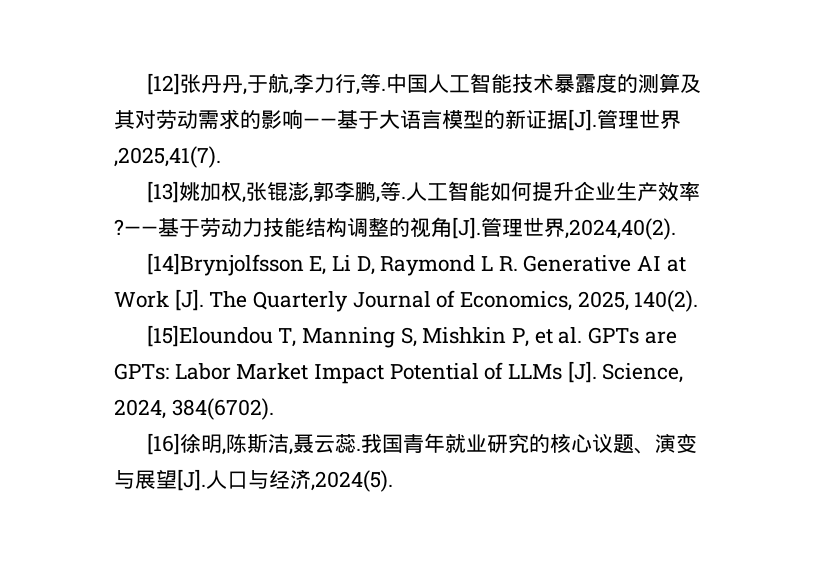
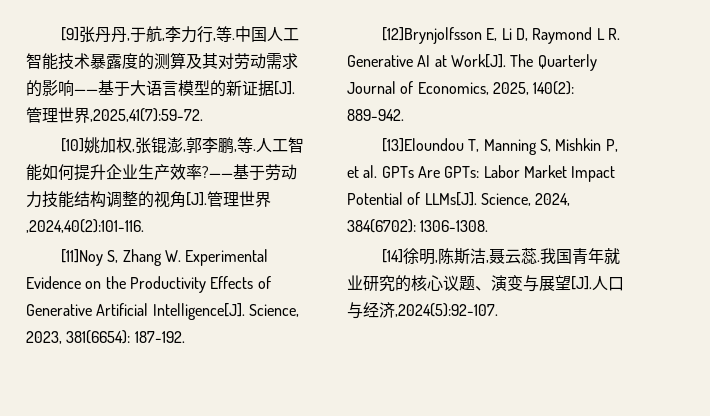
- [12]张丹丹,于航,李力行,等.
+ [9]张丹丹,于航,李力行,等.
- 中国人工智能技术暴露度的测算及其对劳动需求的影响——基于大语言模型的新证据[J].管理世界,2025,41(7).
- [13]姚加权,张锟澎,郭李鹏,等.
+ 中国人工智能技术暴露度的测算及其对劳动需求的影响——基于大语言模型的新证据[J].管理世界,2025,41(7):59-72.
+ [10]姚加权,张锟澎,郭李鹏,等.
- 人工智能如何提升企业生产效率?——基于劳动力技能结构调整的视角[J].管理世界,2024,40(2).
- [14]Brynjolfsson E, Li D, Raymond L R. Generative AI at Work [J]. The Quarterly Journal of Economics, 2025, 140(2).
- [15]Eloundou T, Manning S, Mishkin P, et al. GPTs are GPTs: Labor Market Impact Potential of LLMs [J]. Science, 2024, 384(6702).
- [16]徐明,陈斯洁,聂云蕊.
+ 人工智能如何提升企业生产效率?——基于劳动力技能结构调整的视角[J].管理世界,2024,40(2):101-116.
+ [11]Noy S, Zhang W. Experimental Evidence on the Productivity Effects of Generative Artificial Intelligence[J]. Science, 2023, 381(6654): 187-192.
+ [12]Brynjolfsson E, Li D, Raymond L R. Generative AI at Work[J]. The Quarterly Journal of Economics, 2025, 140(2): 889-942.
+ [13]Eloundou T, Manning S, Mishkin P, et al. GPTs Are GPTs: Labor Market Impact Potential of LLMs[J]. Science, 2024, 384(6702): 1306-1308.
+ [14]徐明,陈斯洁,聂云蕊.
- 我国青年就业研究的核心议题、演变与展望[J].人口与经济,2024(5).
+ 我国青年就业研究的核心议题、演变与展望[J].人口与经济,2024(5):92-107.

